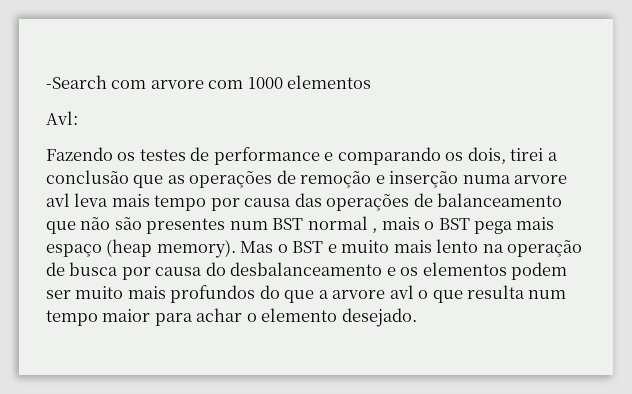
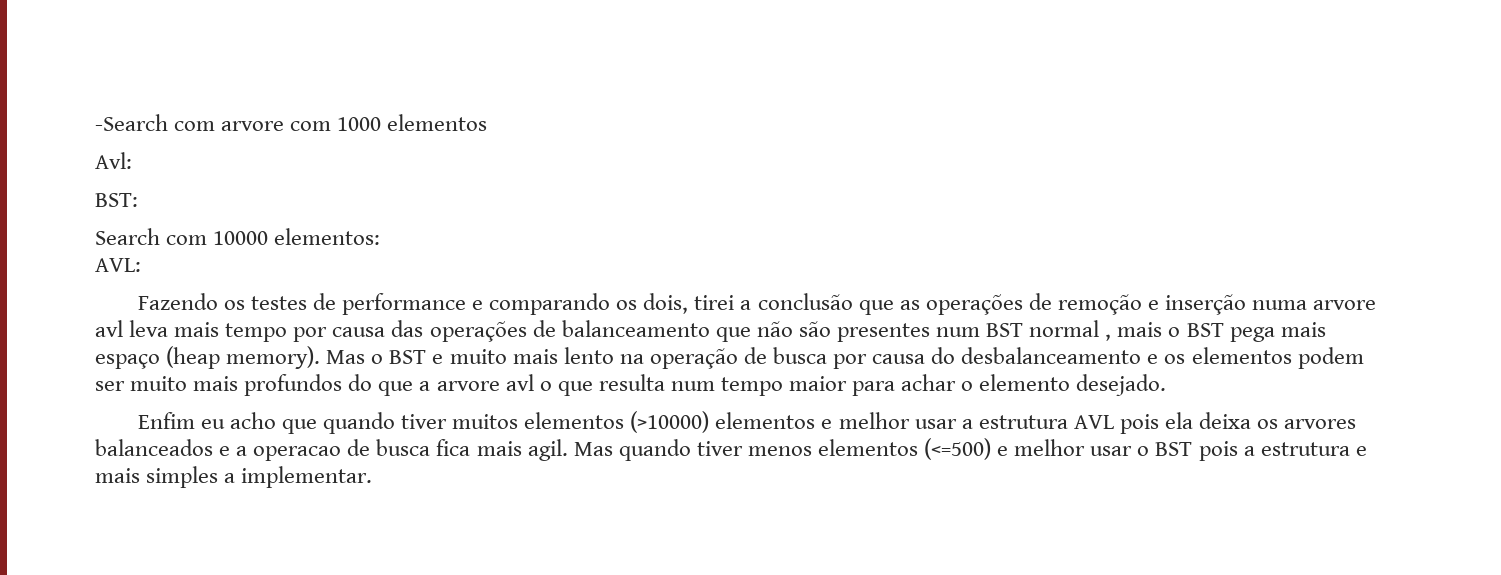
+ BST:
+ Search com 10000 elementos:
+ AVL:
+ Enfim eu acho que quando tiver muitos elementos (>10000) elementos e melhor usar a estrutura AVL pois ela deixa os arvores balanceados e a operacao de busca fica mais agil. Mas quando tiver menos elementos (<=500) e melhor usar o BST pois a estrutura e mais simples a implementar.

